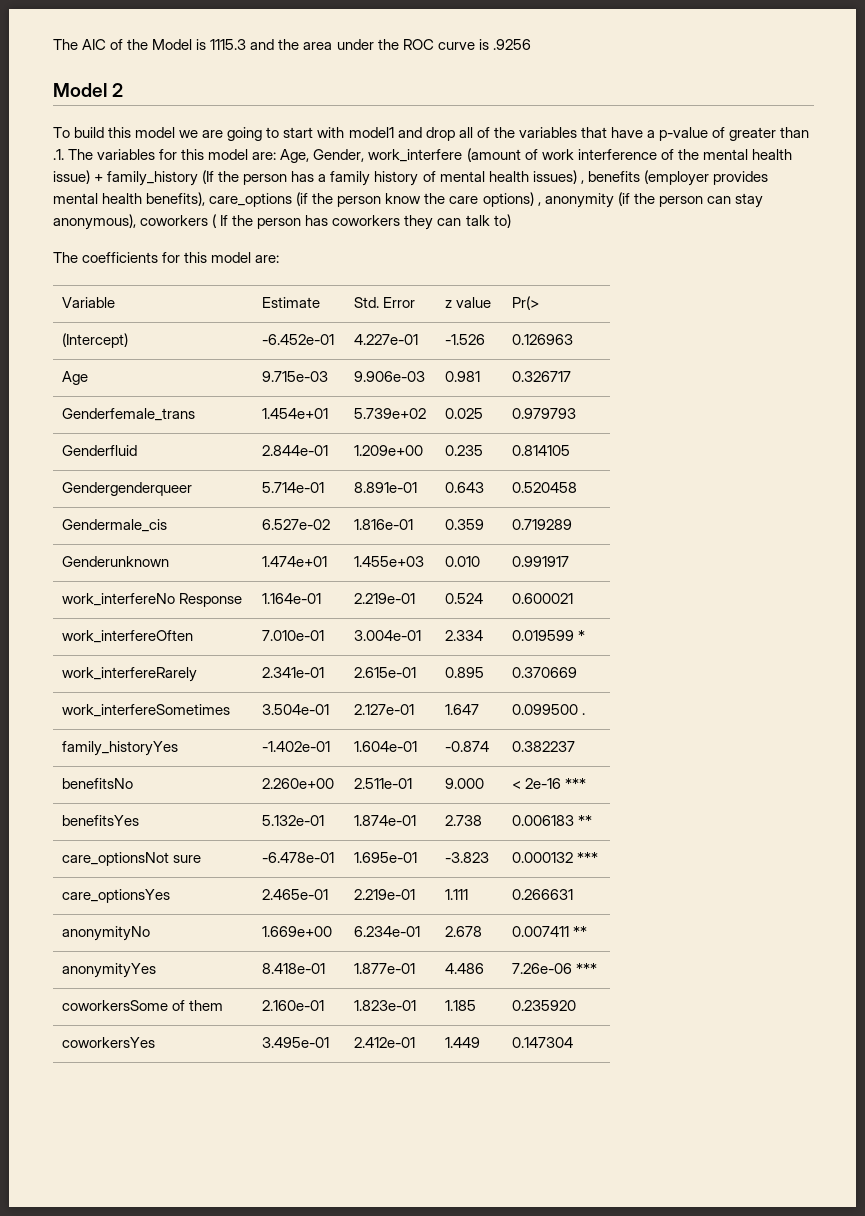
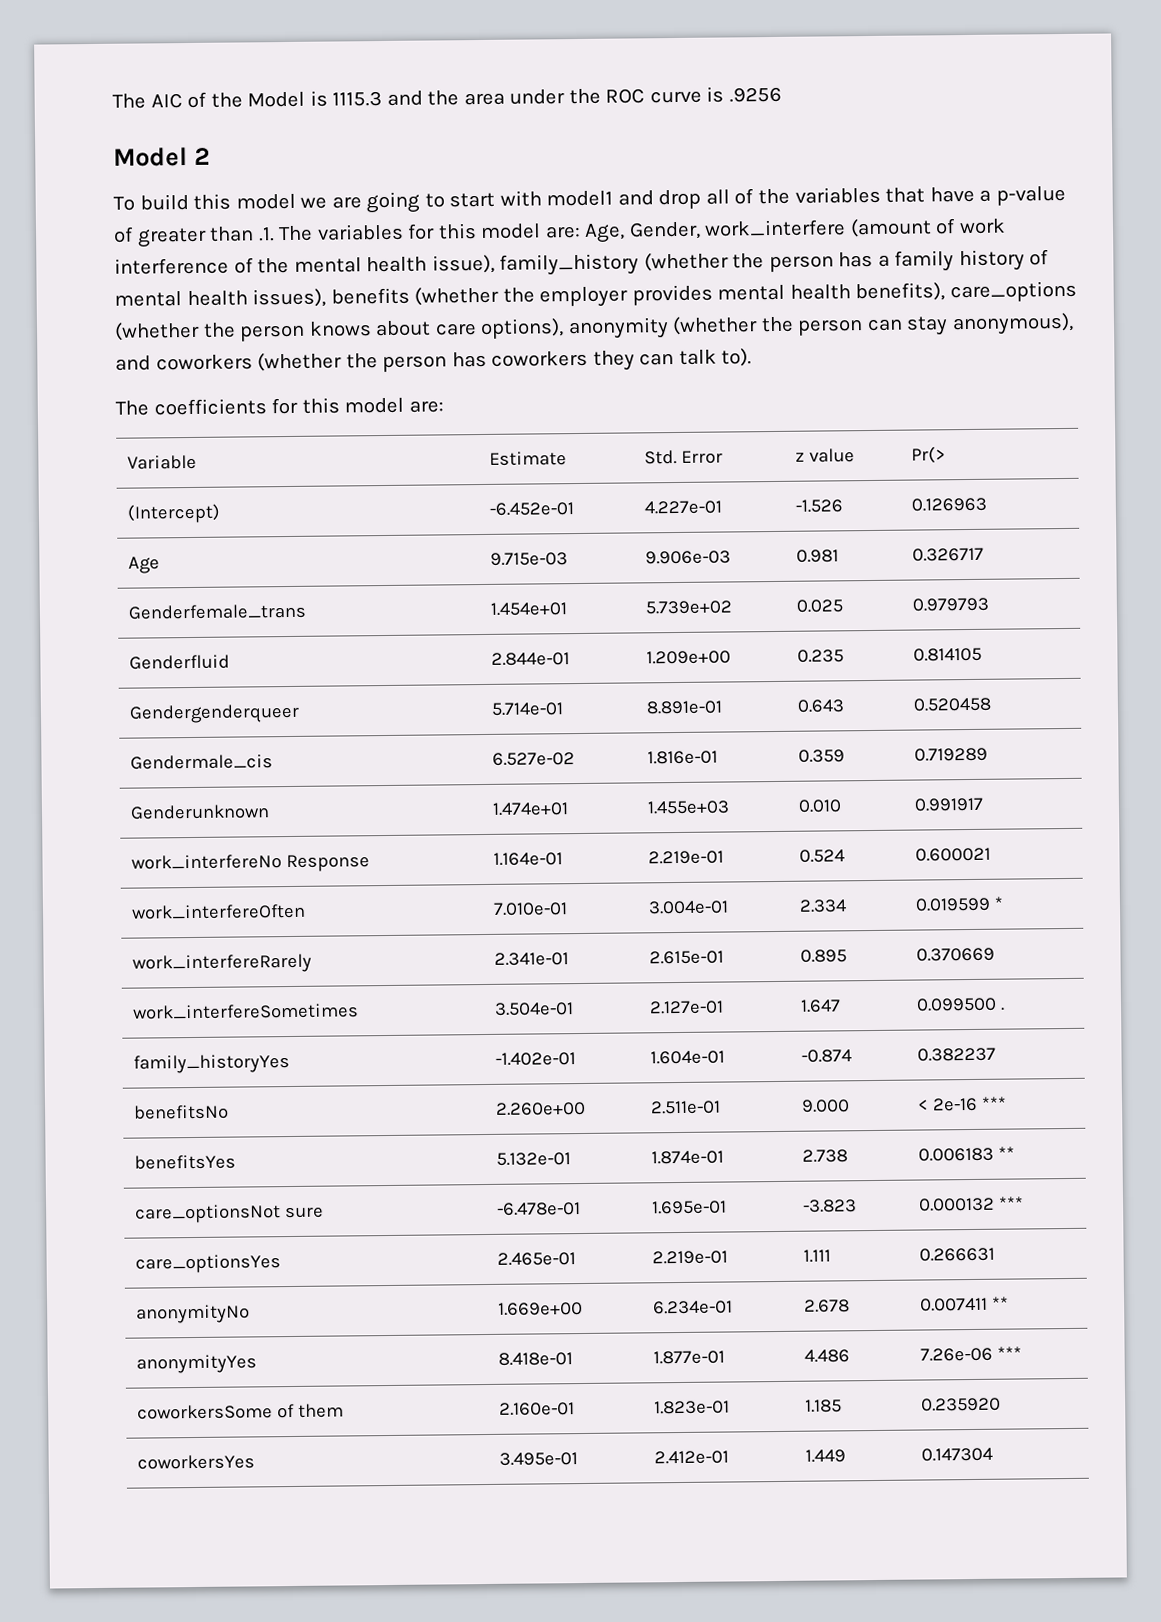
- Age, Gender, work_interfere (amount of work interference of the mental health issue) + family_history (If the person has a family history of mental health issues) , benefits (employer provides mental health benefits), care_options (if the person know the care options) , anonymity (if the person can stay anonymous), coworkers ( If the person has coworkers they can talk to)
+ Age, Gender, work_interfere (amount of work interference of the mental health issue), family_history (whether the person has a family history of mental health issues), benefits (whether the employer provides mental health benefits), care_options (whether the person knows about care options), anonymity (whether the person can stay anonymous), and coworkers (whether the person has coworkers they can talk to).

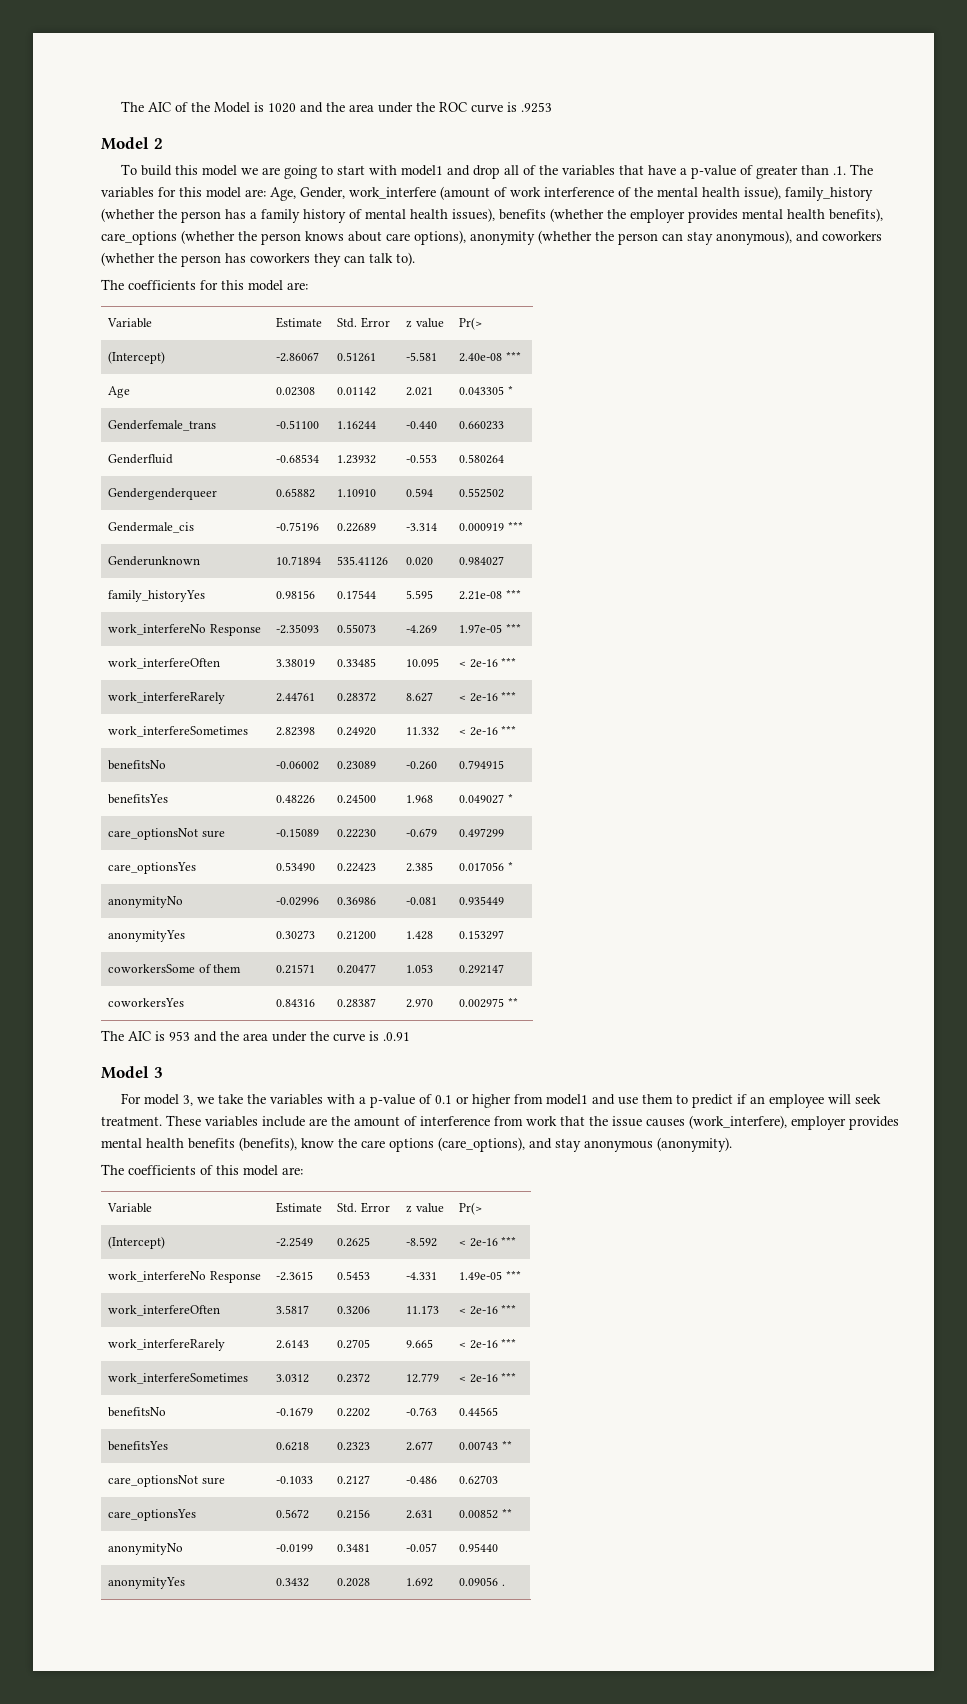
- The AIC of the Model is 1115.3 and the area under the ROC curve is .9256
+ The AIC of the Model is 1020 and the area under the ROC curve is .9253
- (Intercept) | -6.452e-01 | 4.227e-01 | -1.526 | 0.126963
- Age | 9.715e-03 | 9.906e-03 | 0.981 | 0.326717
- Genderfemale_trans | 1.454e+01 | 5.739e+02 | 0.025 | 0.979793
- Genderfluid | 2.844e-01 | 1.209e+00 | 0.235 | 0.814105
- Gendergenderqueer | 5.714e-01 | 8.891e-01 | 0.643 | 0.520458
- Gendermale_cis | 6.527e-02 | 1.816e-01 | 0.359 | 0.719289
- Genderunknown | 1.474e+01 | 1.455e+03 | 0.010 | 0.991917
- work_interfereNo Response | 1.164e-01 | 2.219e-01 | 0.524 | 0.600021
- work_interfereOften | 7.010e-01 | 3.004e-01 | 2.334 | 0.019599 *
- work_interfereRarely | 2.341e-01 | 2.615e-01 | 0.895 | 0.370669
- work_interfereSometimes | 3.504e-01 | 2.127e-01 | 1.647 | 0.099500 .
- family_historyYes | -1.402e-01 | 1.604e-01 | -0.874 | 0.382237
- benefitsNo | 2.260e+00 | 2.511e-01 | 9.000 | < 2e-16 ***
- benefitsYes | 5.132e-01 | 1.874e-01 | 2.738 | 0.006183 **
- care_optionsNot sure | -6.478e-01 | 1.695e-01 | -3.823 | 0.000132 ***
- care_optionsYes | 2.465e-01 | 2.219e-01 | 1.111 | 0.266631
- anonymityNo | 1.669e+00 | 6.234e-01 | 2.678 | 0.007411 **
- anonymityYes | 8.418e-01 | 1.877e-01 | 4.486 | 7.26e-06 ***
- coworkersSome of them | 2.160e-01 | 1.823e-01 | 1.185 | 0.235920
- coworkersYes | 3.495e-01 | 2.412e-01 | 1.449 | 0.147304
+ (Intercept) | -2.86067 | 0.51261 | -5.581 | 2.40e-08 ***
+ Age | 0.02308 | 0.01142 | 2.021 | 0.043305 *
+ Genderfemale_trans | -0.51100 | 1.16244 | -0.440 | 0.660233
+ Genderfluid | -0.68534 | 1.23932 | -0.553 | 0.580264
+ Gendergenderqueer | 0.65882 | 1.10910 | 0.594 | 0.552502
+ Gendermale_cis | -0.75196 | 0.22689 | -3.314 | 0.000919 ***
+ Genderunknown | 10.71894 | 535.41126 | 0.020 | 0.984027
+ family_historyYes | 0.98156 | 0.17544 | 5.595 | 2.21e-08 ***
+ work_interfereNo Response | -2.35093 | 0.55073 | -4.269 | 1.97e-05 ***
+ work_interfereOften | 3.38019 | 0.33485 | 10.095 | < 2e-16 ***
+ work_interfereRarely | 2.44761 | 0.28372 | 8.627 | < 2e-16 ***
+ work_interfereSometimes | 2.82398 | 0.24920 | 11.332 | < 2e-16 ***
+ benefitsNo | -0.06002 | 0.23089 | -0.260 | 0.794915
+ benefitsYes | 0.48226 | 0.24500 | 1.968 | 0.049027 *
+ care_optionsNot sure | -0.15089 | 0.22230 | -0.679 | 0.497299
+ care_optionsYes | 0.53490 | 0.22423 | 2.385 | 0.017056 *
+ anonymityNo | -0.02996 | 0.36986 | -0.081 | 0.935449
+ anonymityYes | 0.30273 | 0.21200 | 1.428 | 0.153297
+ coworkersSome of them | 0.21571 | 0.20477 | 1.053 | 0.292147
+ coworkersYes | 0.84316 | 0.28387 | 2.970 | 0.002975 **
+ The AIC is 953 and the area under the curve is .0.91
+ Model 3
+ For model 3, we take the variables with a p-value of 0.1 or higher from model1 and use them to predict if an employee will seek treatment. These variables include are the amount of interference from work that the issue causes (work_interfere), employer provides mental health benefits (benefits), know the care options (care_options), and stay anonymous (anonymity).
+ The coefficients of this model are:
+ Variable | Estimate | Std. Error | z value | Pr(>
+ (Intercept) | -2.2549 | 0.2625 | -8.592 | < 2e-16 ***
+ work_interfereNo Response | -2.3615 | 0.5453 | -4.331 | 1.49e-05 ***
+ work_interfereOften | 3.5817 | 0.3206 | 11.173 | < 2e-16 ***
+ work_interfereRarely | 2.6143 | 0.2705 | 9.665 | < 2e-16 ***
+ work_interfereSometimes | 3.0312 | 0.2372 | 12.779 | < 2e-16 ***
+ benefitsNo | -0.1679 | 0.2202 | -0.763 | 0.44565
+ benefitsYes | 0.6218 | 0.2323 | 2.677 | 0.00743 **
+ care_optionsNot sure | -0.1033 | 0.2127 | -0.486 | 0.62703
+ care_optionsYes | 0.5672 | 0.2156 | 2.631 | 0.00852 **
+ anonymityNo | -0.0199 | 0.3481 | -0.057 | 0.95440
+ anonymityYes | 0.3432 | 0.2028 | 1.692 | 0.09056 .

